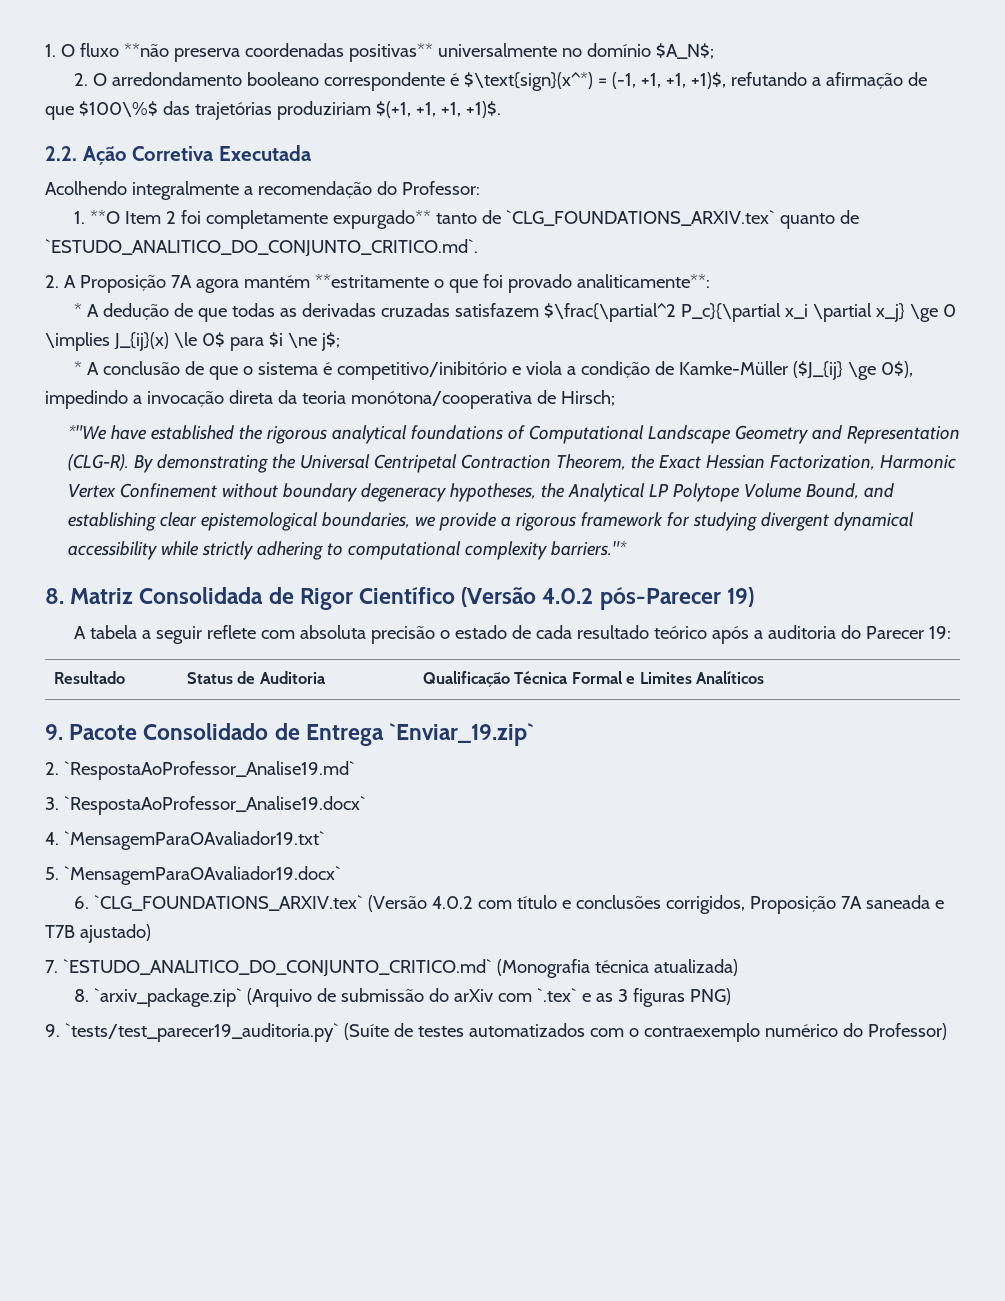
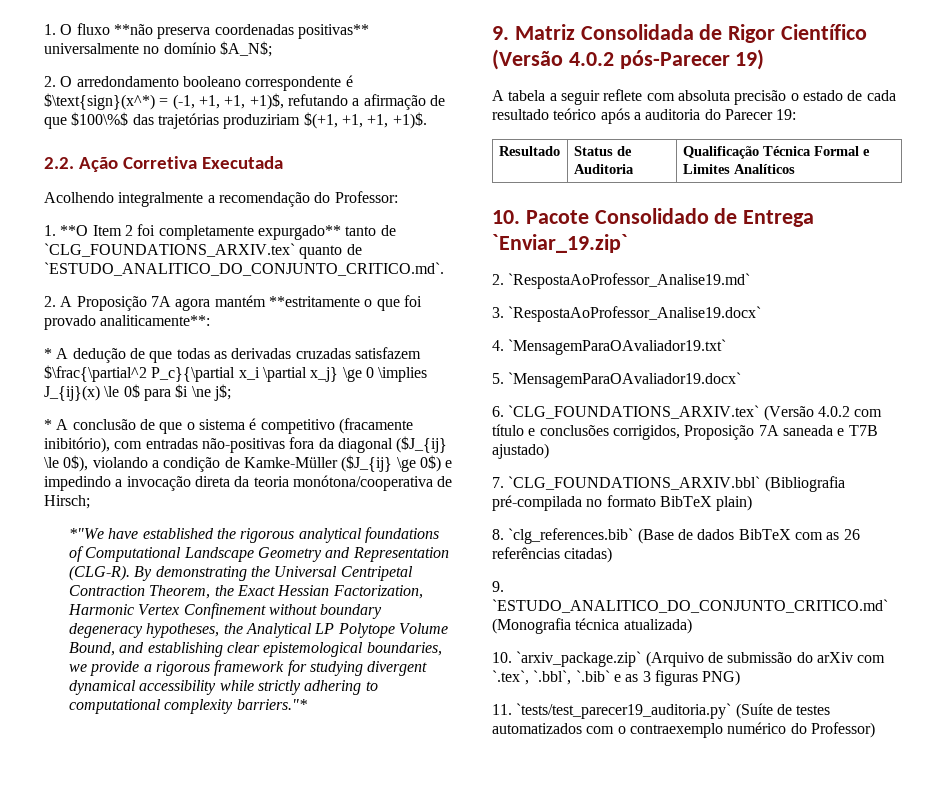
- * A conclusão de que o sistema é competitivo/inibitório e viola a condição de Kamke-Müller ($J_{ij} \ge 0$), impedindo a invocação direta da teoria monótona/cooperativa de Hirsch;
+ * A conclusão de que o sistema é competitivo (fracamente inibitório), com entradas não-positivas fora da diagonal ($J_{ij} \le 0$), violando a condição de Kamke-Müller ($J_{ij} \ge 0$) e impedindo a invocação direta da teoria monótona/cooperativa de Hirsch;
- 8. Matriz Consolidada de Rigor Científico (Versão 4.0.2 pós-Parecer 19)
+ 9. Matriz Consolidada de Rigor Científico (Versão 4.0.2 pós-Parecer 19)
- 9. Pacote Consolidado de Entrega `Enviar_19.zip`
+ 10. Pacote Consolidado de Entrega `Enviar_19.zip`
- 7. `ESTUDO_ANALITICO_DO_CONJUNTO_CRITICO.md` (Monografia técnica atualizada)
+ 7. `CLG_FOUNDATIONS_ARXIV.bbl` (Bibliografia pré-compilada no formato BibTeX plain)
+ 8. `clg_references.bib` (Base de dados BibTeX com as 26 referências citadas)
+ 9. `ESTUDO_ANALITICO_DO_CONJUNTO_CRITICO.md` (Monografia técnica atualizada)
- 8. `arxiv_package.zip` (Arquivo de submissão do arXiv com `.tex` e as 3 figuras PNG)
+ 10. `arxiv_package.zip` (Arquivo de submissão do arXiv com `.tex`, `.bbl`, `.bib` e as 3 figuras PNG)
- 9. `tests/test_parecer19_auditoria.py` (Suíte de testes automatizados com o contraexemplo numérico do Professor)
+ 11. `tests/test_parecer19_auditoria.py` (Suíte de testes automatizados com o contraexemplo numérico do Professor)

